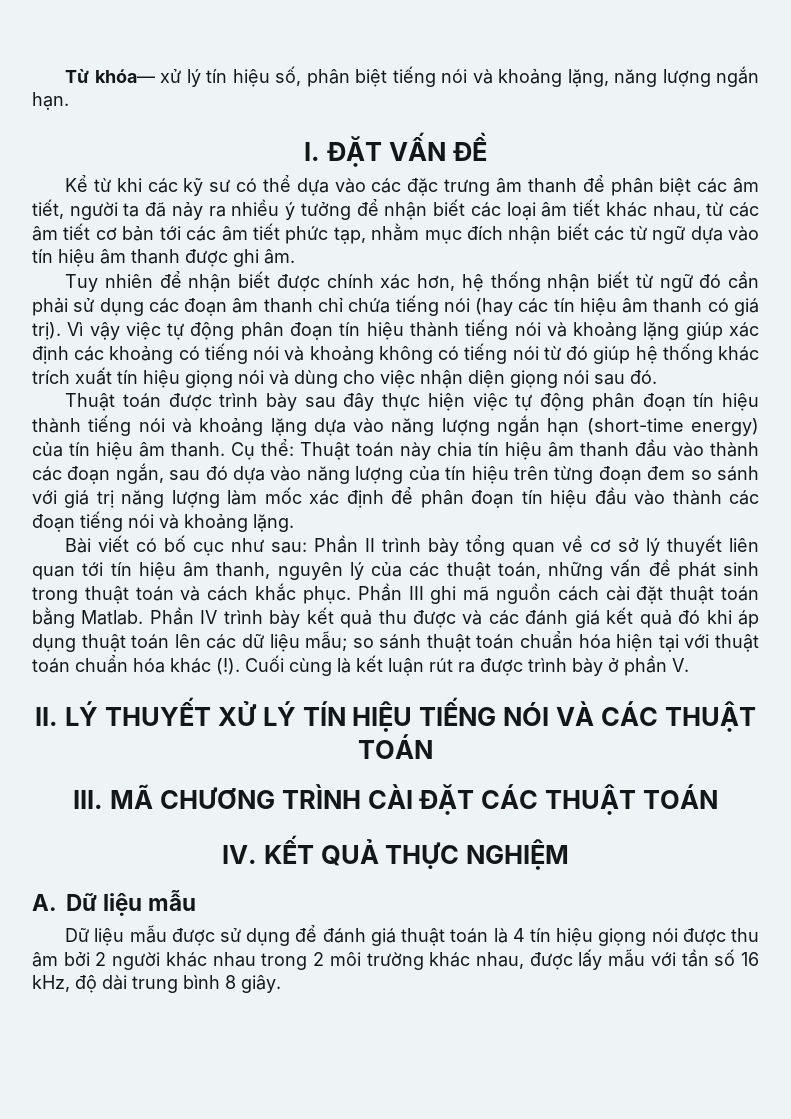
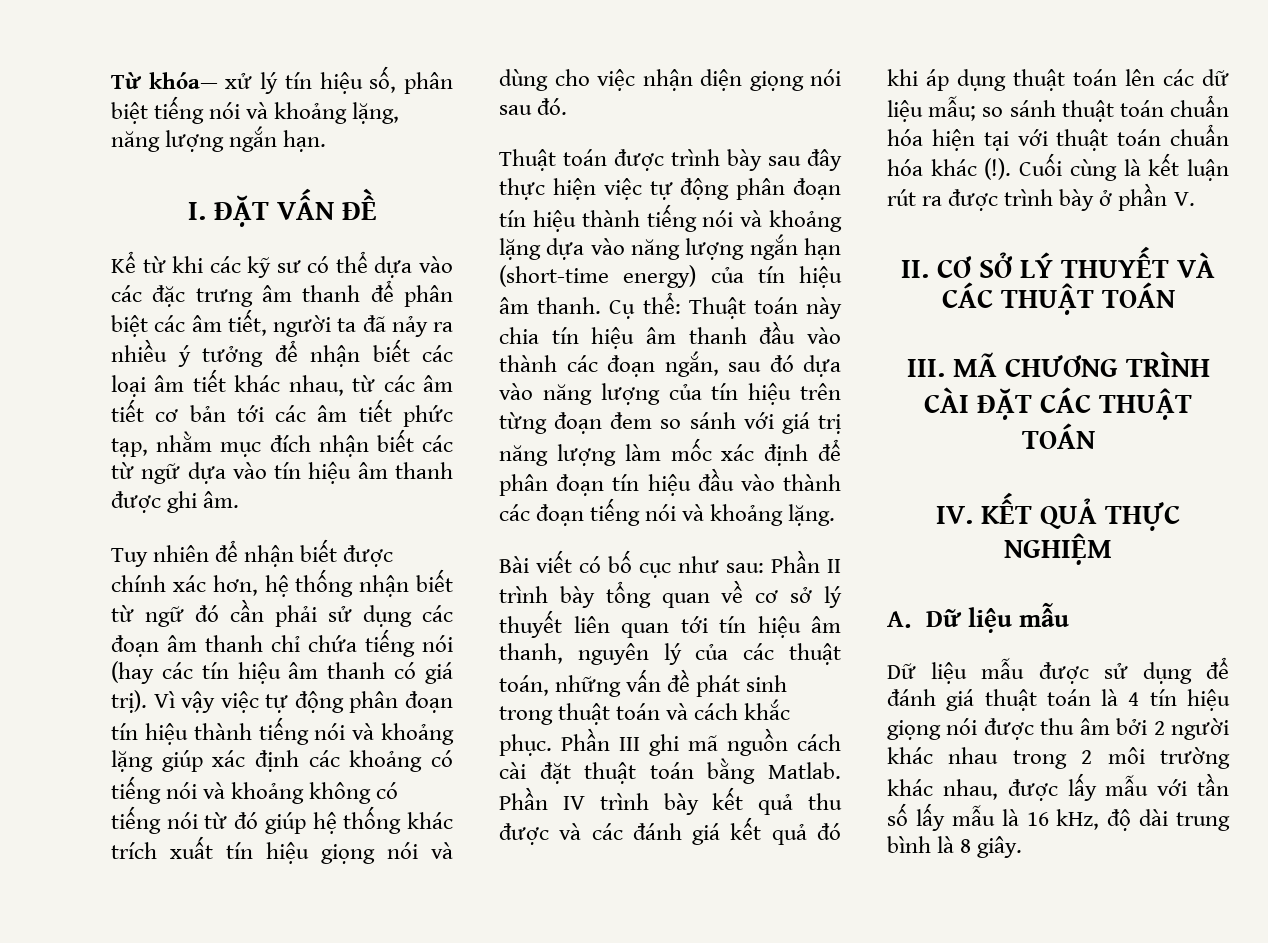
- II. LÝ THUYẾT XỬ LÝ TÍN HIỆU TIẾNG NÓI VÀ CÁC THUẬT TOÁN
+ II. CƠ SỞ LÝ THUYẾT VÀ CÁC THUẬT TOÁN
- Dữ liệu mẫu được sử dụng để đánh giá thuật toán là 4 tín hiệu giọng nói được thu âm bởi 2 người khác nhau trong 2 môi trường khác nhau, được lấy mẫu với tần số 16 kHz, độ dài trung bình 8 giây.
+ Dữ liệu mẫu được sử dụng để đánh giá thuật toán là 4 tín hiệu giọng nói được thu âm bởi 2 người khác nhau trong 2 môi trường khác nhau, được lấy mẫu với tần số lấy mẫu là 16 kHz, độ dài trung bình là 8 giây.

